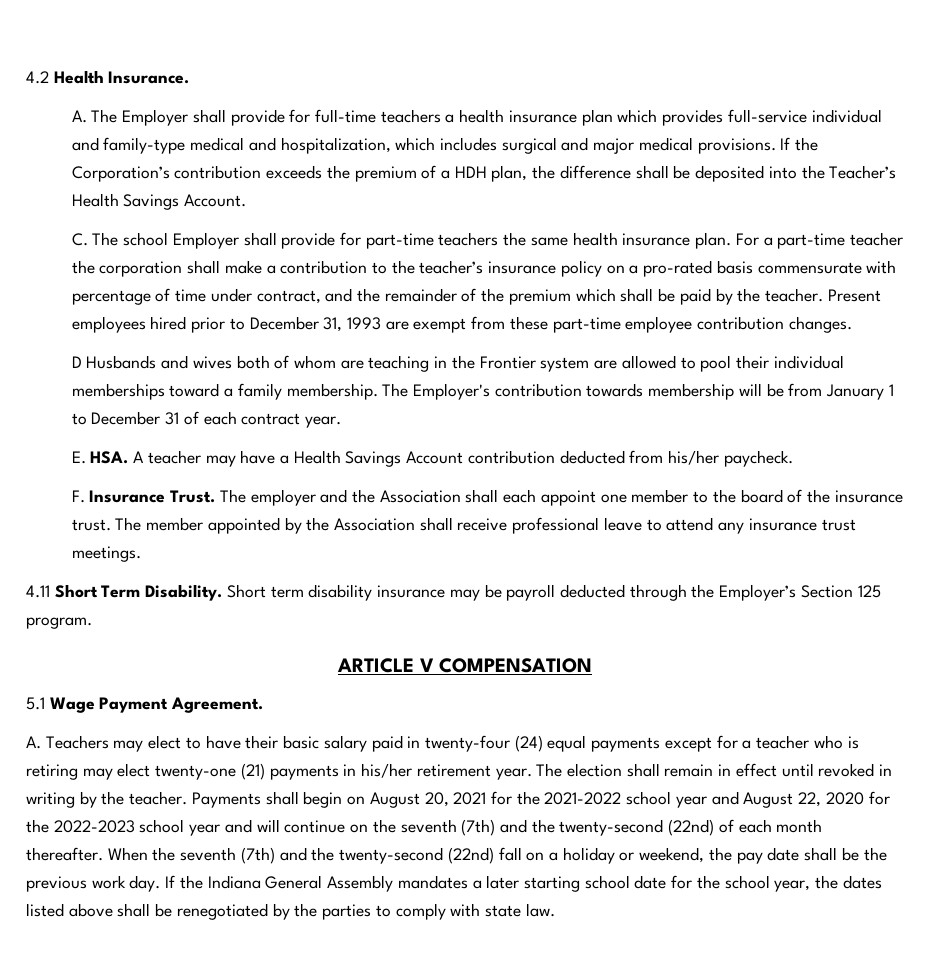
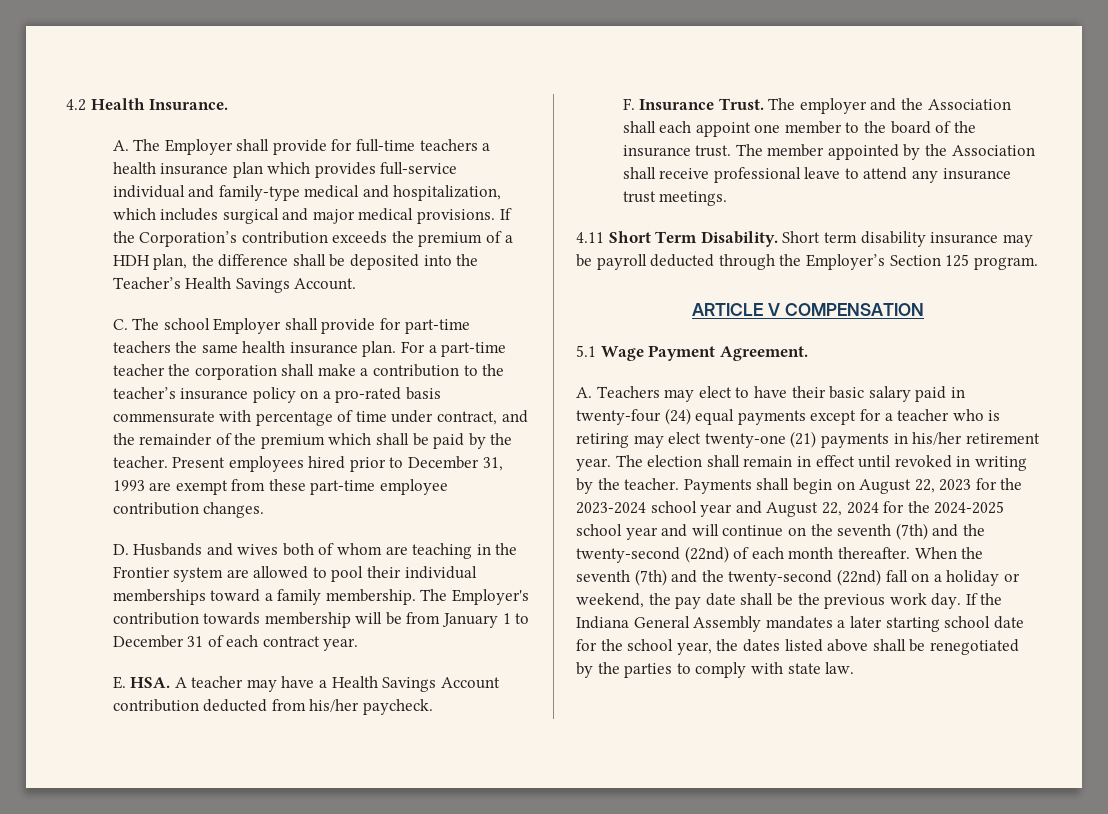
- D Husbands and wives both of whom are teaching in the Frontier system are allowed to pool their individual memberships toward a family membership.
+ D. Husbands and wives both of whom are teaching in the Frontier system are allowed to pool their individual memberships toward a family membership.
- Payments shall begin on August 20, 2021 for the 2021-2022 school year and August 22, 2020 for the 2022-2023 school year and will continue on the seventh (7th) and the twenty-second (22nd) of each month thereafter.
+ Payments shall begin on August 22, 2023 for the 2023-2024 school year and August 22, 2024 for the 2024-2025 school year and will continue on the seventh (7th) and the twenty-second (22nd) of each month thereafter.

